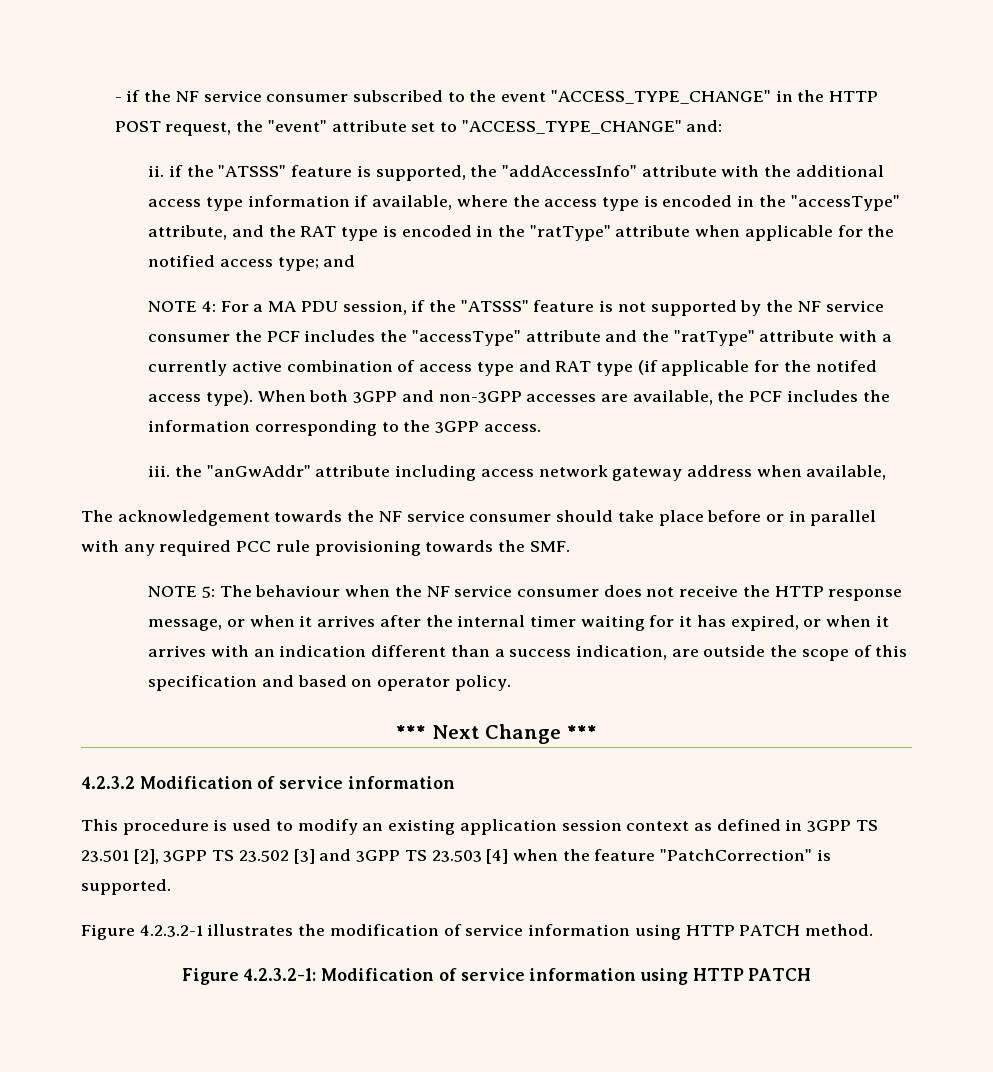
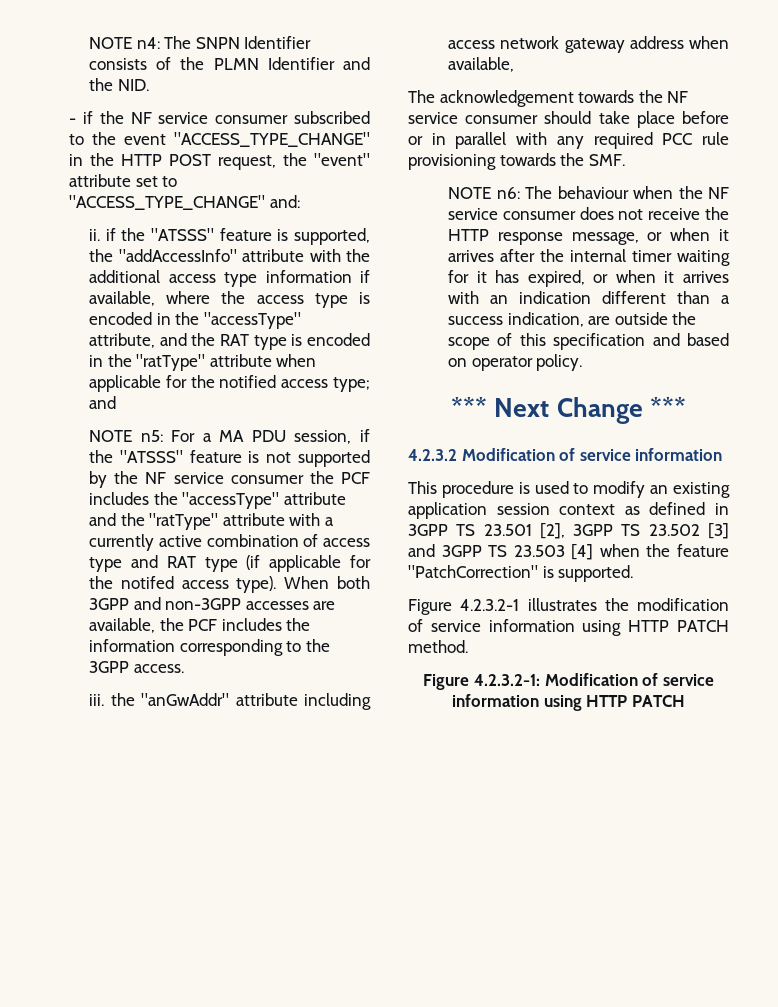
+ NOTE n4: The SNPN Identifier consists of the PLMN Identifier and the NID.
- NOTE 4: For a MA PDU session, if the "ATSSS" feature is not supported by the NF service consumer the PCF includes the "accessType" attribute and the "ratType" attribute with a currently active combination of access type and RAT type (if applicable for the notifed access type).
+ NOTE n5: For a MA PDU session, if the "ATSSS" feature is not supported by the NF service consumer the PCF includes the "accessType" attribute and the "ratType" attribute with a currently active combination of access type and RAT type (if applicable for the notifed access type).
- NOTE 5: The behaviour when the NF service consumer does not receive the HTTP response message, or when it arrives after the internal timer waiting for it has expired, or when it arrives with an indication different than a success indication, are outside the scope of this specification and based on operator policy.
+ NOTE n6: The behaviour when the NF service consumer does not receive the HTTP response message, or when it arrives after the internal timer waiting for it has expired, or when it arrives with an indication different than a success indication, are outside the scope of this specification and based on operator policy.

